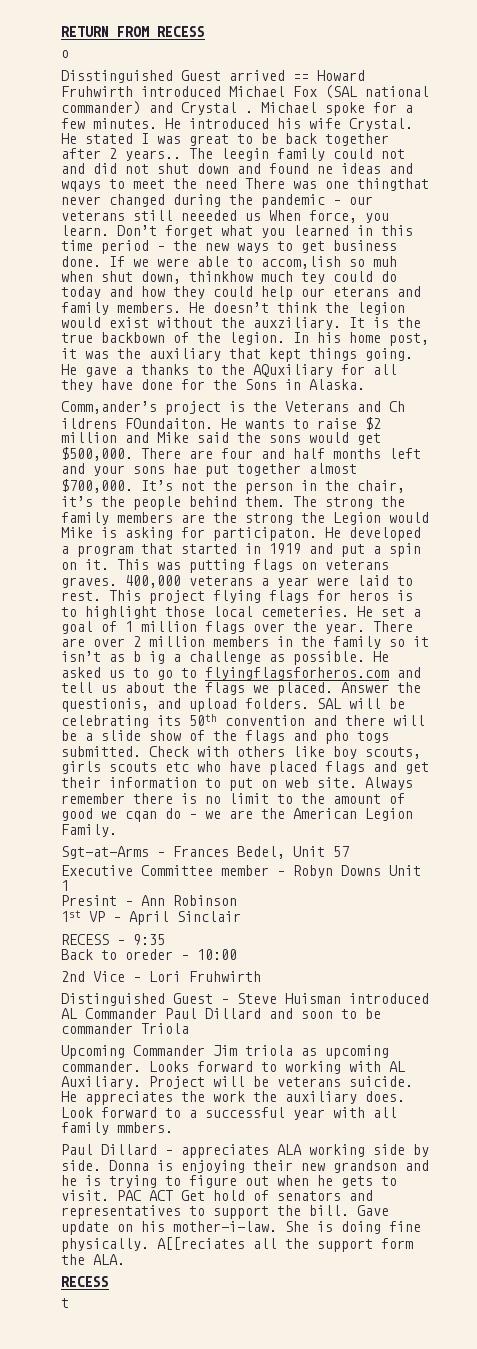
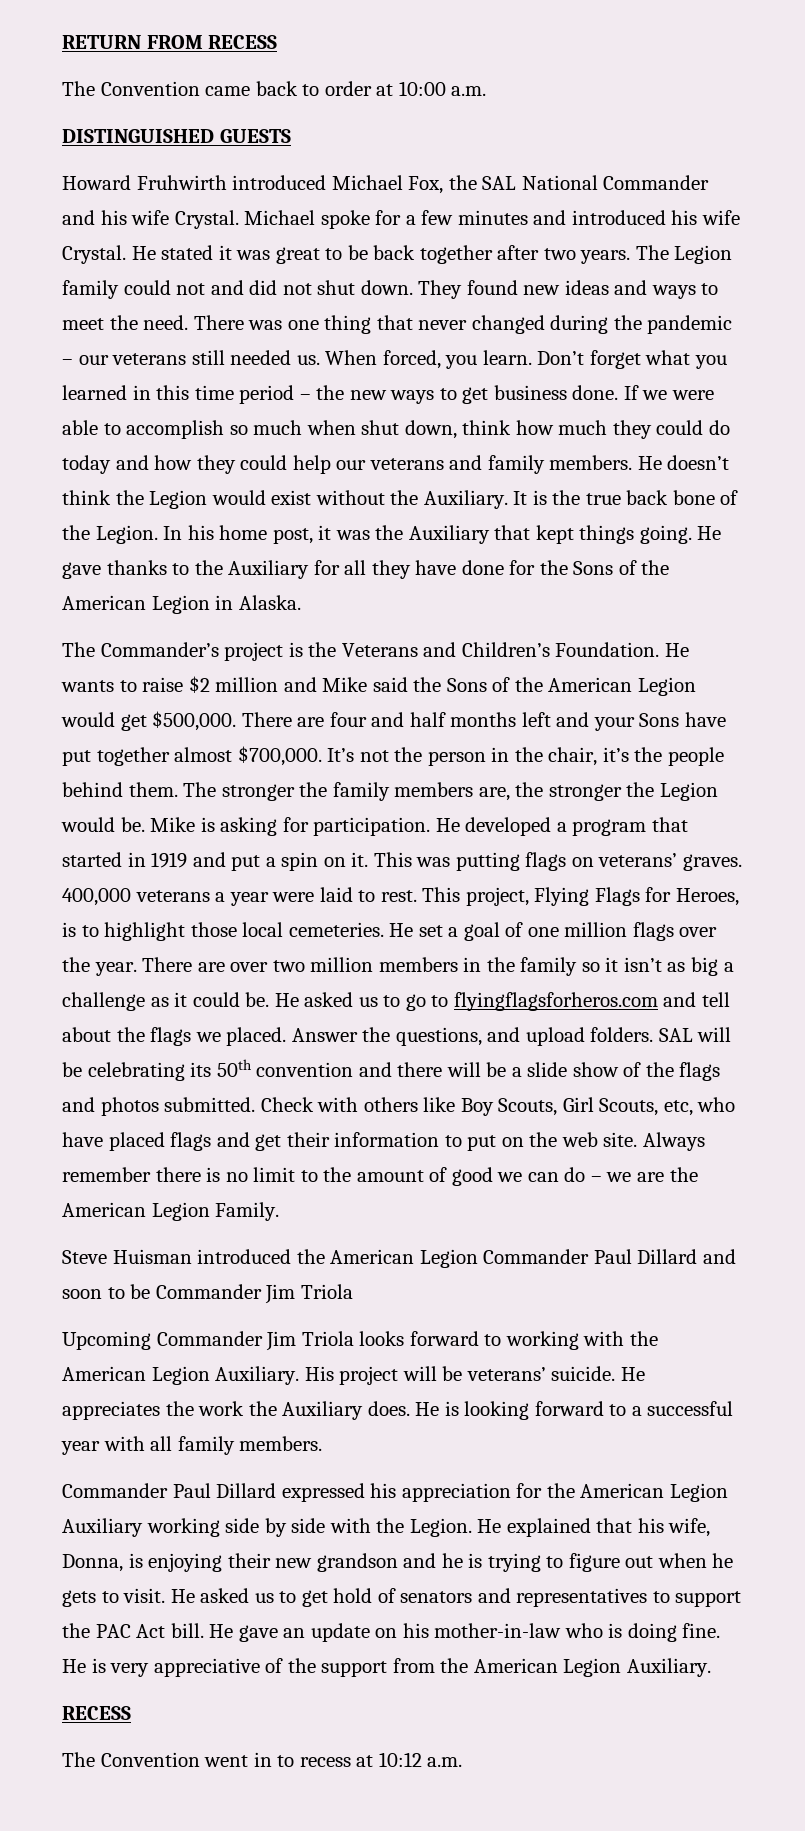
- o
- Disstinguished Guest arrived == Howard Fruhwirth introduced Michael Fox (SAL national commander) and Crystal .
+ The Convention came back to order at 10:00 a.m.
+ DISTINGUISHED GUESTS
+ Howard Fruhwirth introduced Michael Fox, the SAL National Commander and his wife Crystal.
- Michael spoke for a few minutes. He introduced his wife Crystal.
+ Michael spoke for a few minutes and introduced his wife Crystal.
- He stated I was great to be back together after 2 years.. The leegin family could not and did not shut down and found ne ideas and wqays to meet the need There was one thingthat never changed during the pandemic – our veterans still neeeded us When force, you learn.
+ He stated it was great to be back together after two years. The Legion family could not and did not shut down. They found new ideas and ways to meet the need. There was one thing that never changed during the pandemic – our veterans still needed us. When forced, you learn.
- If we were able to accom,lish so muh when shut down, thinkhow much tey could do today and how they could help our eterans and family members.
+ If we were able to accomplish so much when shut down, think how much they could do today and how they could help our veterans and family members.
- He doesn’t think the legion would exist without the auxziliary.
+ He doesn’t think the Legion would exist without the Auxiliary.
- It is the true backbown of the legion.
+ It is the true back bone of the Legion.
- In his home post, it was the auxiliary that kept things going.
+ In his home post, it was the Auxiliary that kept things going.
- He gave a thanks to the AQuxiliary for all they have done for the Sons in Alaska.
+ He gave thanks to the Auxiliary for all they have done for the Sons of the American Legion in Alaska.
- Comm,ander’s project is the Veterans and Ch ildrens FOundaiton.
+ The Commander’s project is the Veterans and Children’s Foundation.
- He wants to raise $2 million and Mike said the sons would get $500,000.
+ He wants to raise $2 million and Mike said the Sons of the American Legion would get $500,000.
- There are four and half months left and your sons hae put together almost $700,000.
+ There are four and half months left and your Sons have put together almost $700,000.
- The strong the family members are the strong the Legion would Mike is asking for participaton.
+ The stronger the family members are, the stronger the Legion would be. Mike is asking for participation.
- This was putting flags on veterans graves.
+ This was putting flags on veterans’ graves.
- This project flying flags for heros is to highlight those local cemeteries.
+ This project, Flying Flags for Heroes, is to highlight those local cemeteries.
- He set a goal of 1 million flags over the year.
+ He set a goal of one million flags over the year.
- There are over 2 million members in the family so it isn’t as b ig a challenge as possible.
+ There are over two million members in the family so it isn’t as big a challenge as it could be.
- He asked us to go to flyingflagsforheros.com and tell us about the flags we placed.
+ He asked us to go to flyingflagsforheros.com and tell about the flags we placed.
- Answer the questionis, and upload folders.
+ Answer the questions, and upload folders.
- SAL will be celebrating its 50th convention and there will be a slide show of the flags and pho togs submitted.
+ SAL will be celebrating its 50th convention and there will be a slide show of the flags and photos submitted.
- Check with others like boy scouts, girls scouts etc who have placed flags and get their information to put on web site.
+ Check with others like Boy Scouts, Girl Scouts, etc, who have placed flags and get their information to put on the web site.
- Always remember there is no limit to the amount of good we cqan do – we are the American Legion Family.
+ Always remember there is no limit to the amount of good we can do – we are the American Legion Family.
- Sgt-at-Arms – Frances Bedel, Unit 57
- Executive Committee member – Robyn Downs Unit 1
- Presint – Ann Robinson
- 1st VP – April Sinclair
- RECESS – 9:35
- Back to oreder – 10:00
- 2nd Vice – Lori Fruhwirth
- Distinguished Guest – Steve Huisman introduced AL Commander Paul Dillard and soon to be commander Triola
+ Steve Huisman introduced the American Legion Commander Paul Dillard and soon to be Commander Jim Triola
- Upcoming Commander Jim triola as upcoming commander. Looks forward to working with AL Auxiliary. Project will be veterans suicide.
+ Upcoming Commander Jim Triola looks forward to working with the American Legion Auxiliary. His project will be veterans’ suicide.
- He appreciates the work the auxiliary does. Look forward to a successful year with all family mmbers.
- Paul Dillard – appreciates ALA working side by side. Donna is enjoying their new grandson and he is trying to figure out when he gets to visit.
+ He appreciates the work the Auxiliary does. He is looking forward to a successful year with all family members.
+ Commander Paul Dillard expressed his appreciation for the American Legion Auxiliary working side by side with the Legion. He explained that his wife, Donna, is enjoying their new grandson and he is trying to figure out when he gets to visit.
- PAC ACT Get hold of senators and representatives to support the bill. Gave update on his mother-i-law. She is doing fine physically. A[[reciates all the support form the ALA.
+ He asked us to get hold of senators and representatives to support the PAC Act bill. He gave an update on his mother-in-law who is doing fine. He is very appreciative of the support from the American Legion Auxiliary.
  RECESS
- t
+ The Convention went in to recess at 10:12 a.m.

